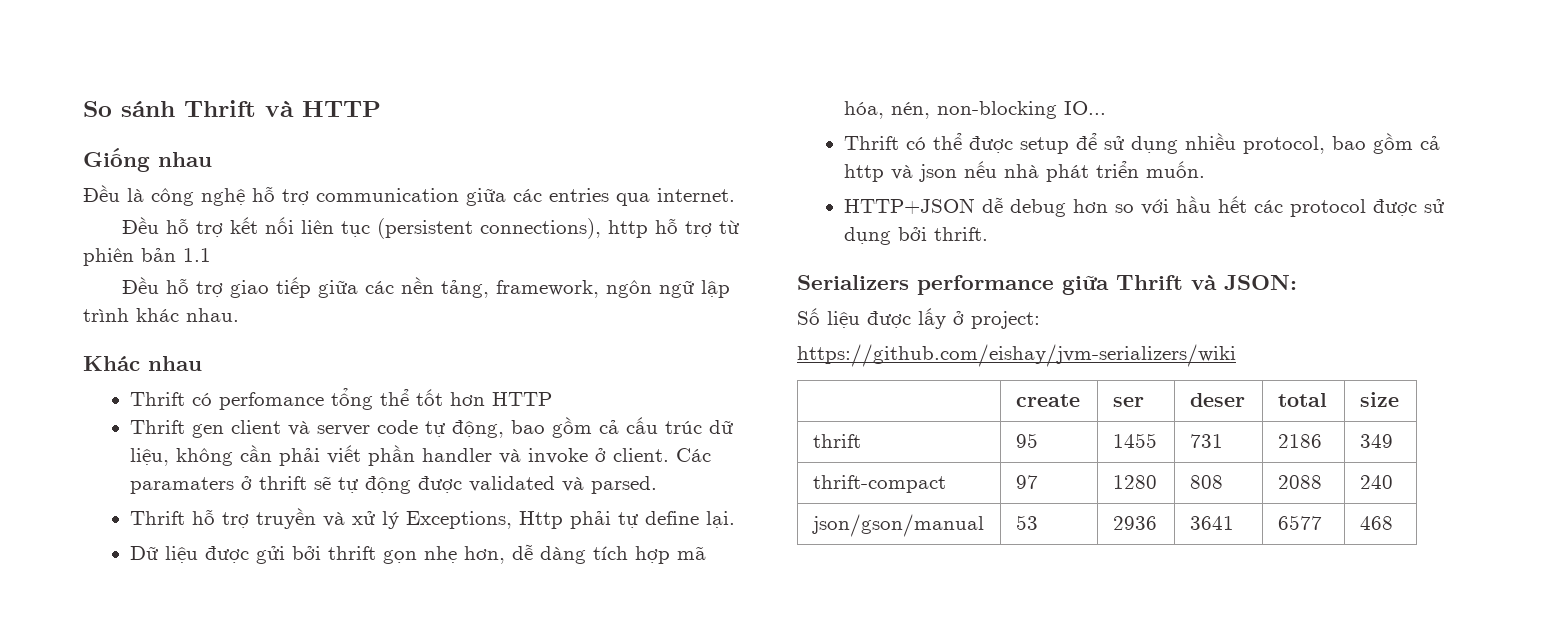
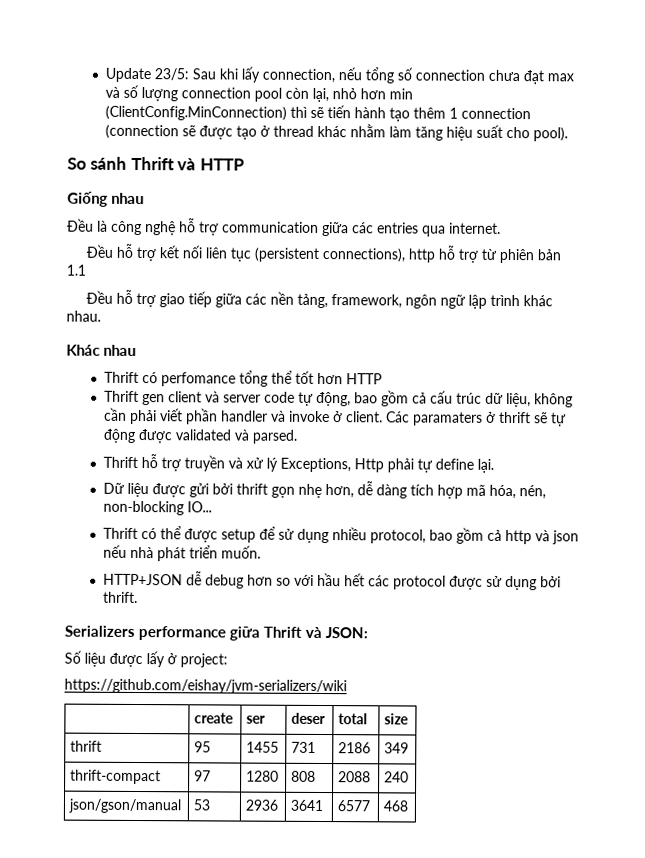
+ Update 23/5: Sau khi lấy connection, nếu tổng số connection chưa đạt max và số lượng connection pool còn lại, nhỏ hơn min (ClientConfig.MinConnection) thì sẽ tiến hành tạo thêm 1 connection (connection sẽ được tạo ở thread khác nhằm làm tăng hiệu suất cho pool).

